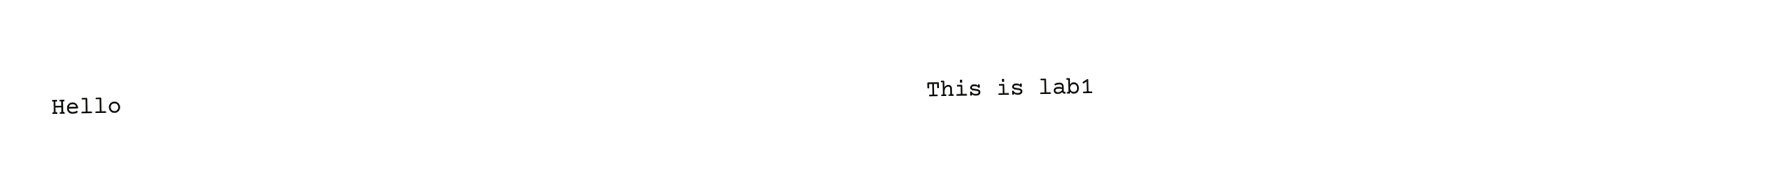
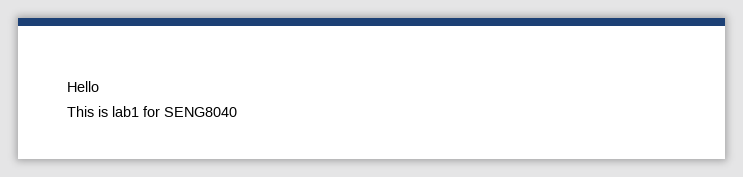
- This is lab1
+ This is lab1 for SENG8040

